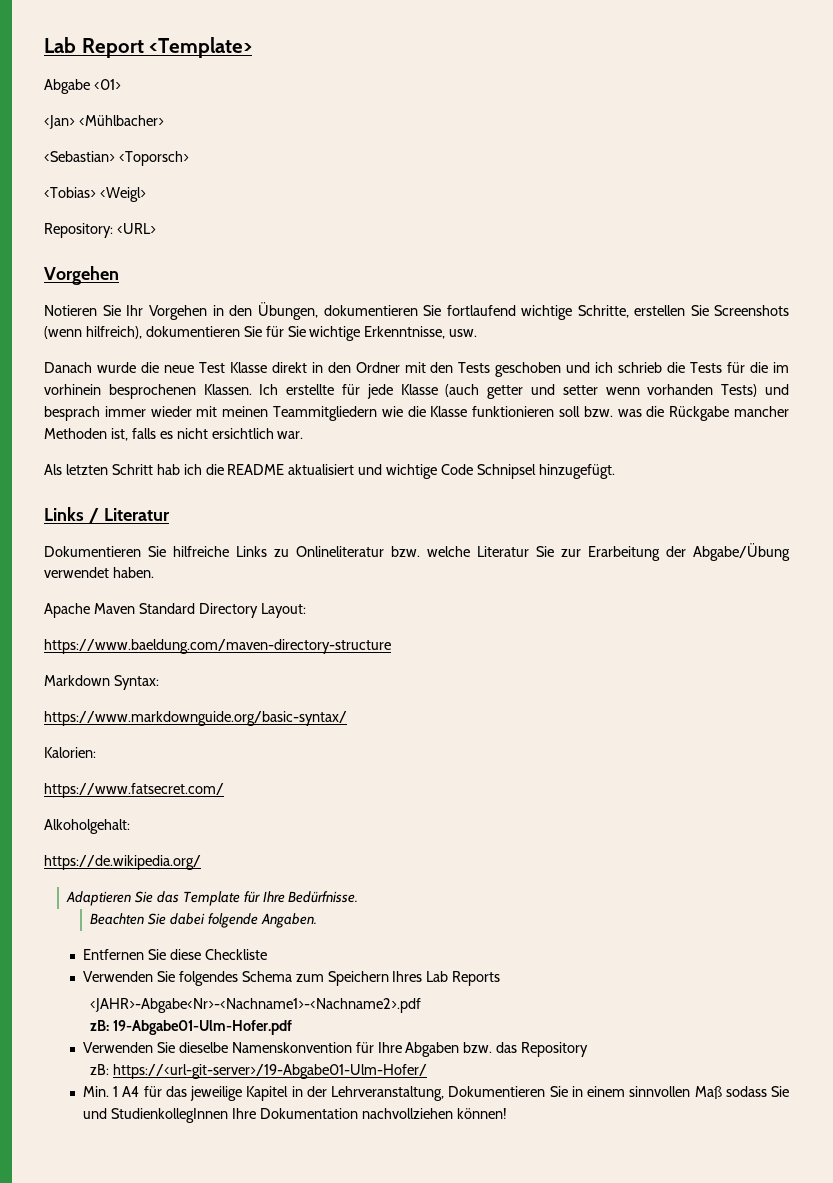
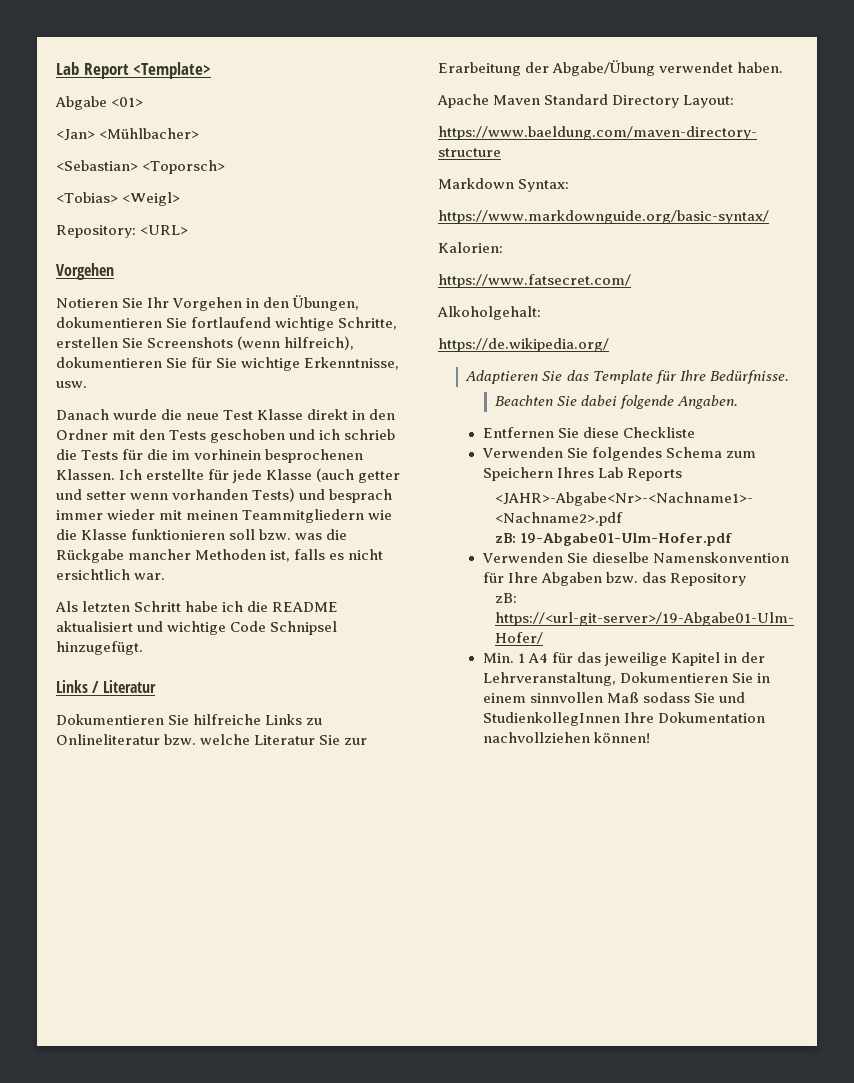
- Als letzten Schritt hab ich die README aktualisiert und wichtige Code Schnipsel hinzugefügt.
+ Als letzten Schritt habe ich die README aktualisiert und wichtige Code Schnipsel hinzugefügt.

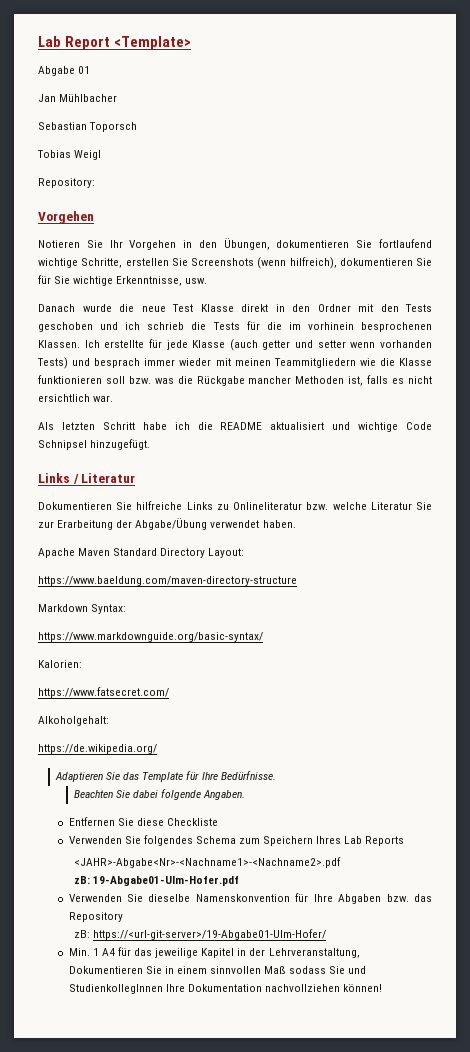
- Abgabe <01>
- <Jan> <Mühlbacher>
- <Sebastian> <Toporsch>
- <Tobias> <Weigl>
+ Abgabe 01
+ Jan Mühlbacher
+ Sebastian Toporsch
+ Tobias Weigl
- Repository: <URL>
+ Repository:

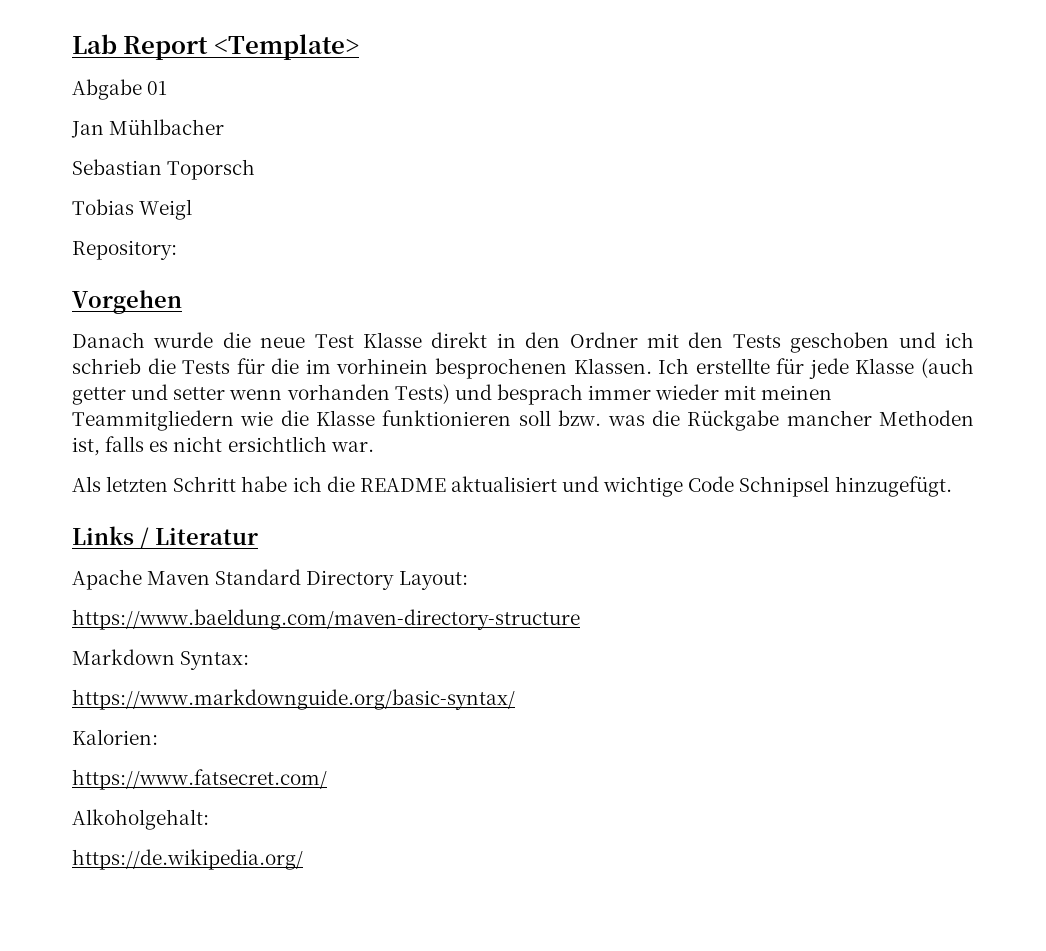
- Notieren Sie Ihr Vorgehen in den Übungen, dokumentieren Sie fortlaufend wichtige Schritte, erstellen Sie Screenshots (wenn hilfreich), dokumentieren Sie für Sie wichtige Erkenntnisse, usw.
- Dokumentieren Sie hilfreiche Links zu Onlineliteratur bzw. welche Literatur Sie zur Erarbeitung der Abgabe/Übung verwendet haben.
- Adaptieren Sie das Template für Ihre Bedürfnisse.
- Beachten Sie dabei folgende Angaben.
- Entfernen Sie diese Checkliste
- Verwenden Sie folgendes Schema zum Speichern Ihres Lab Reports
- <JAHR>-Abgabe<Nr>-<Nachname1>-<Nachname2>.pdf
- zB: 19-Abgabe01-Ulm-Hofer.pdf
- Verwenden Sie dieselbe Namenskonvention für Ihre Abgaben bzw. das Repository
- zB: https://<url-git-server>/19-Abgabe01-Ulm-Hofer/
- Min. 1 A4 für das jeweilige Kapitel in der Lehrveranstaltung, Dokumentieren Sie in einem sinnvollen Maß sodass Sie und StudienkollegInnen Ihre Dokumentation nachvollziehen können!

